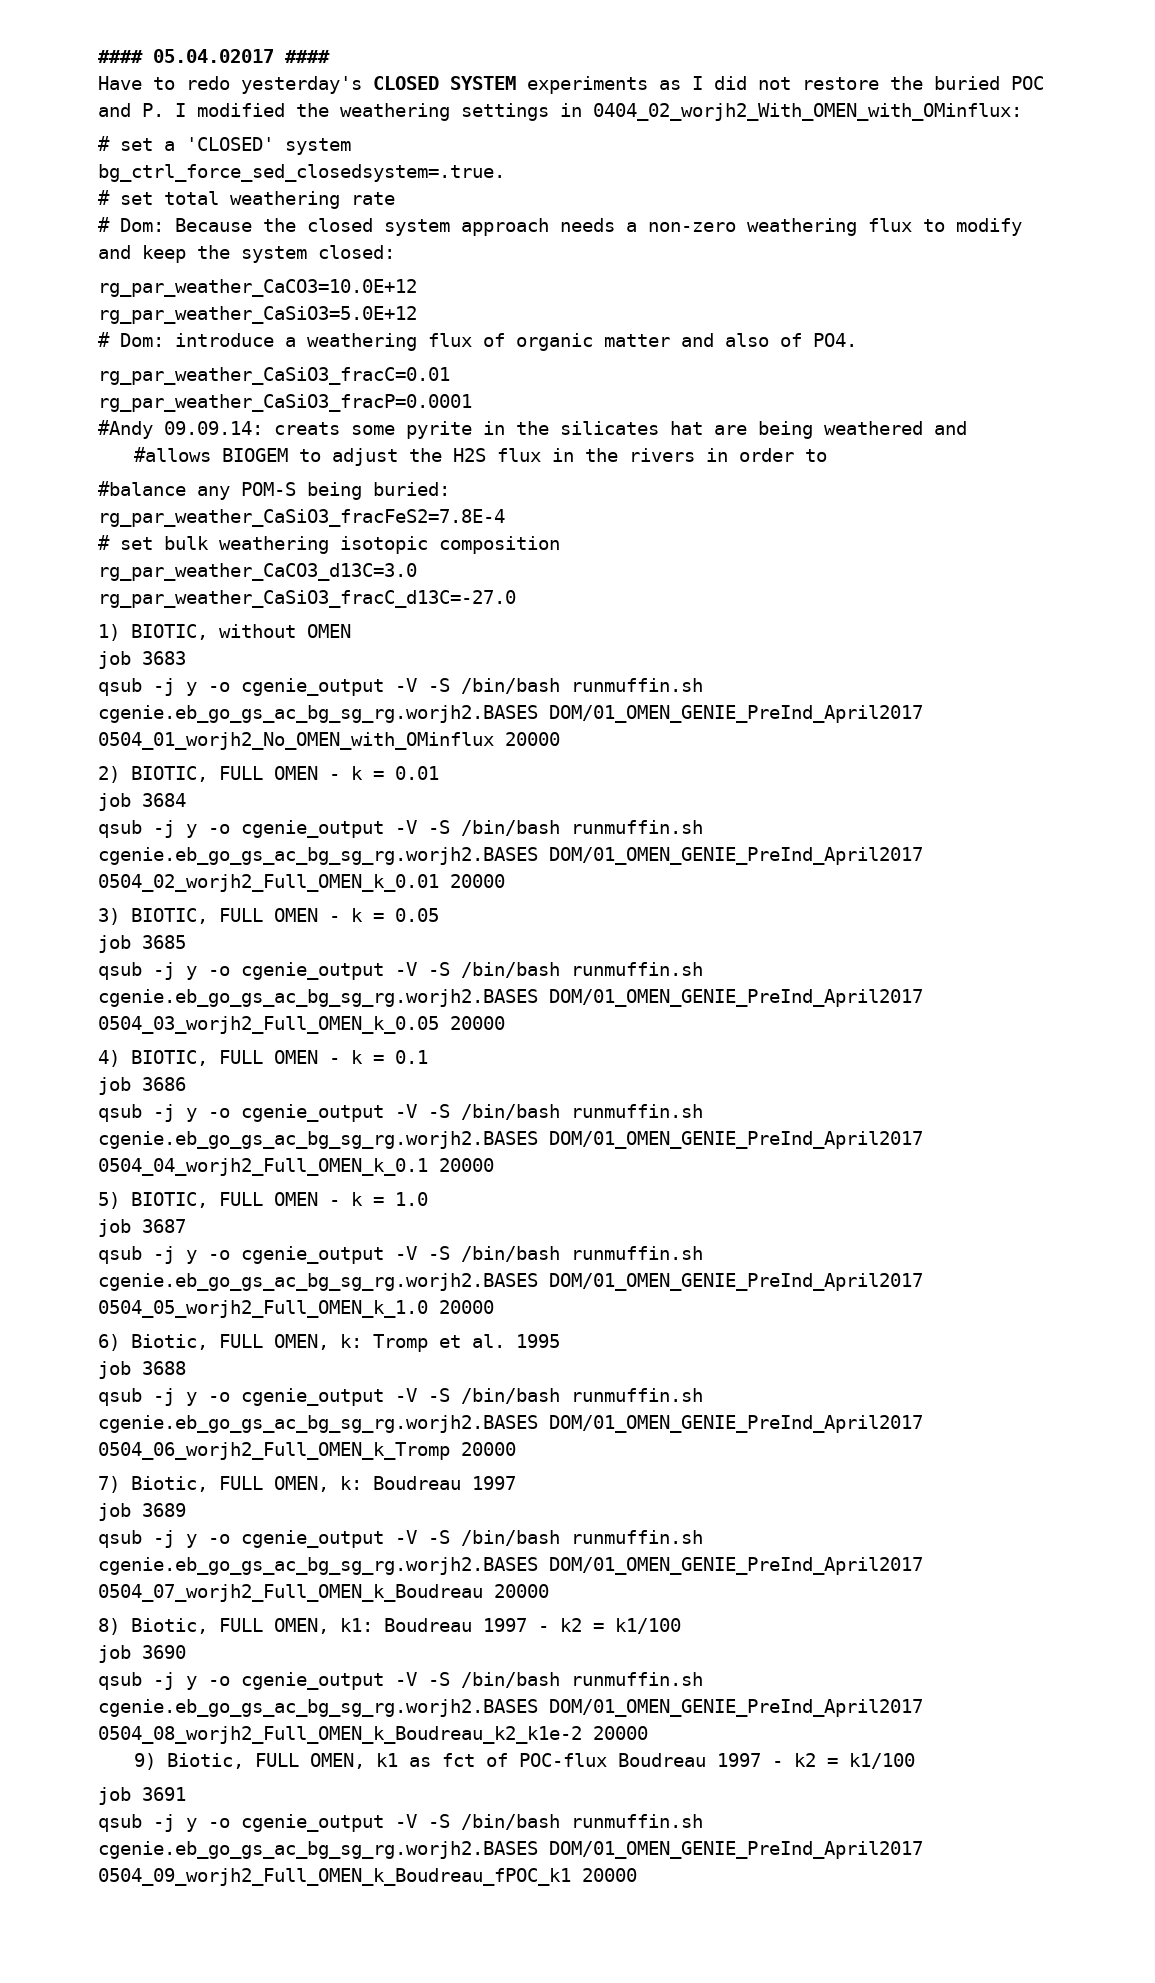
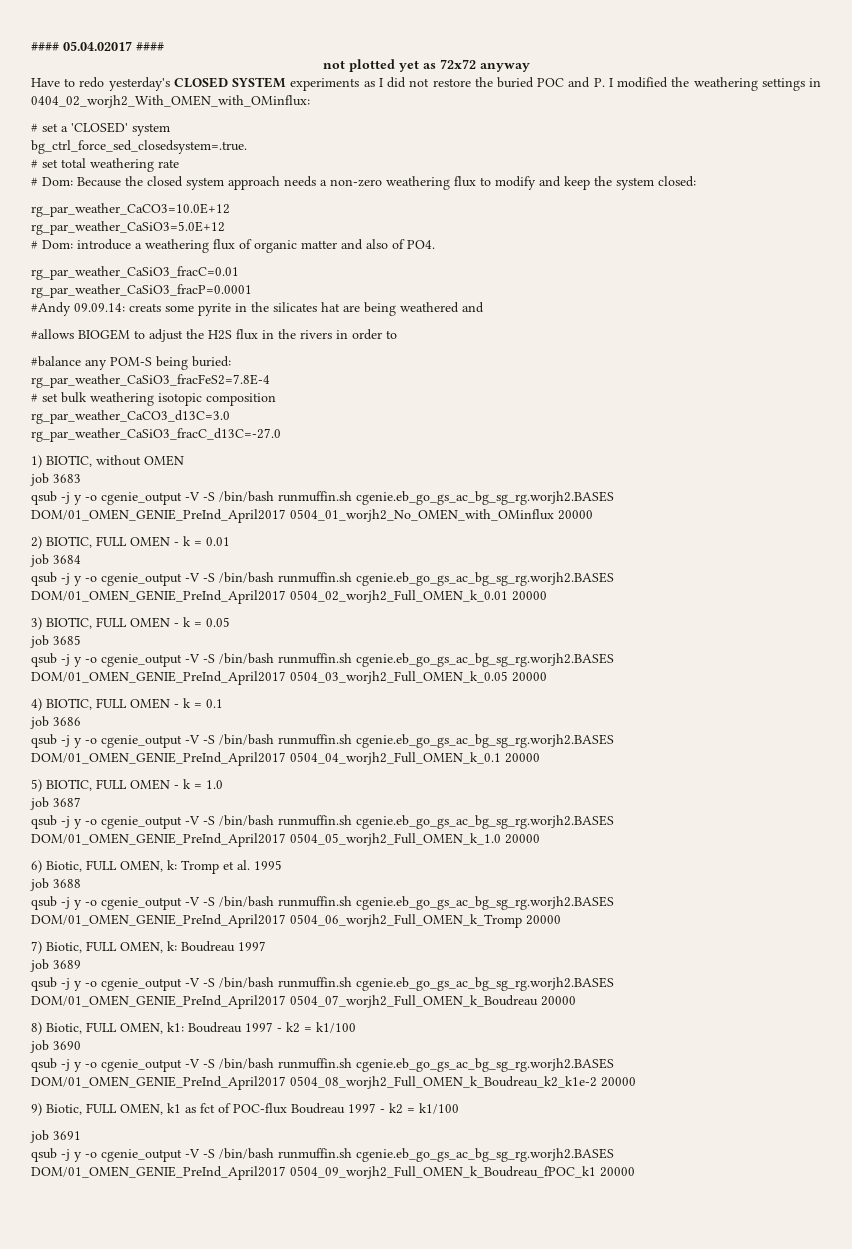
+ not plotted yet as 72x72 anyway

